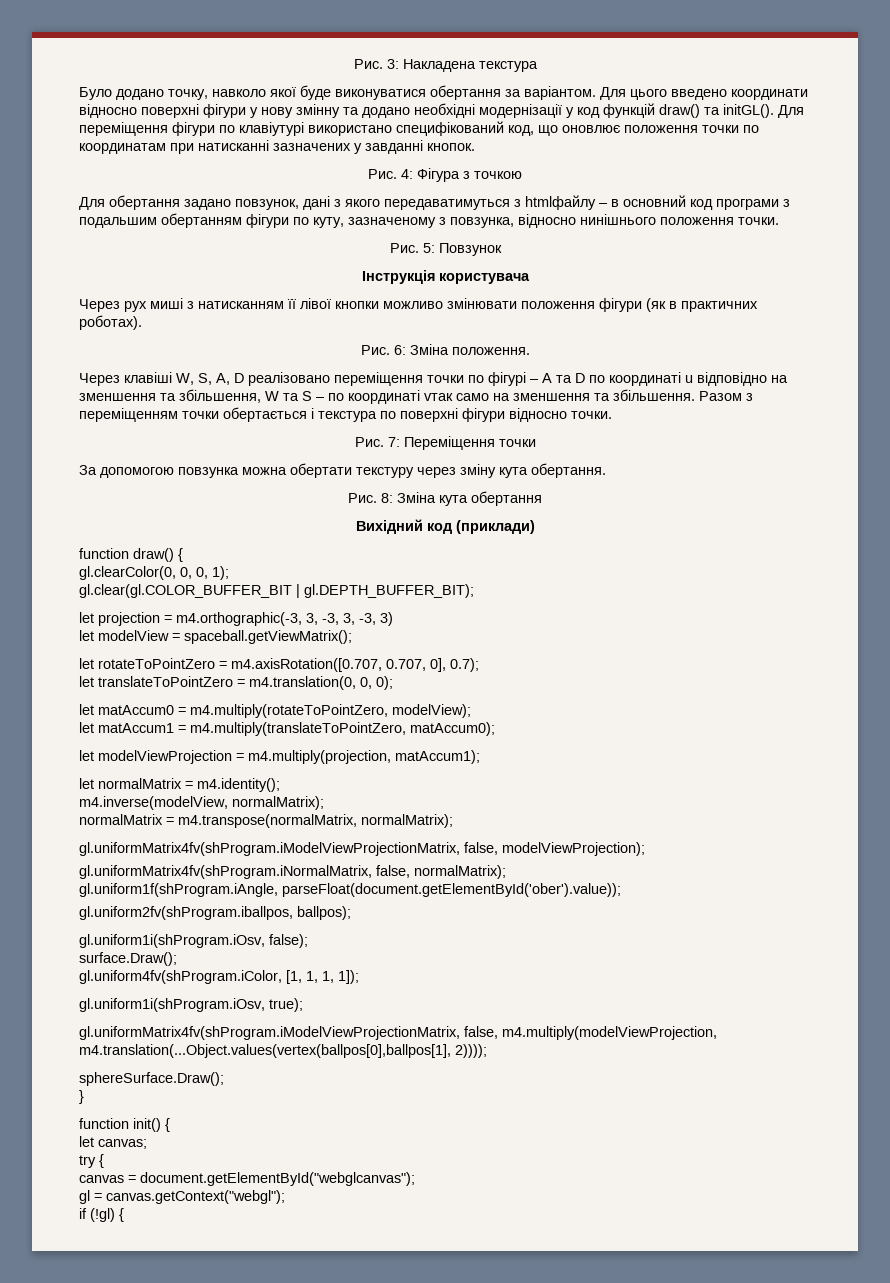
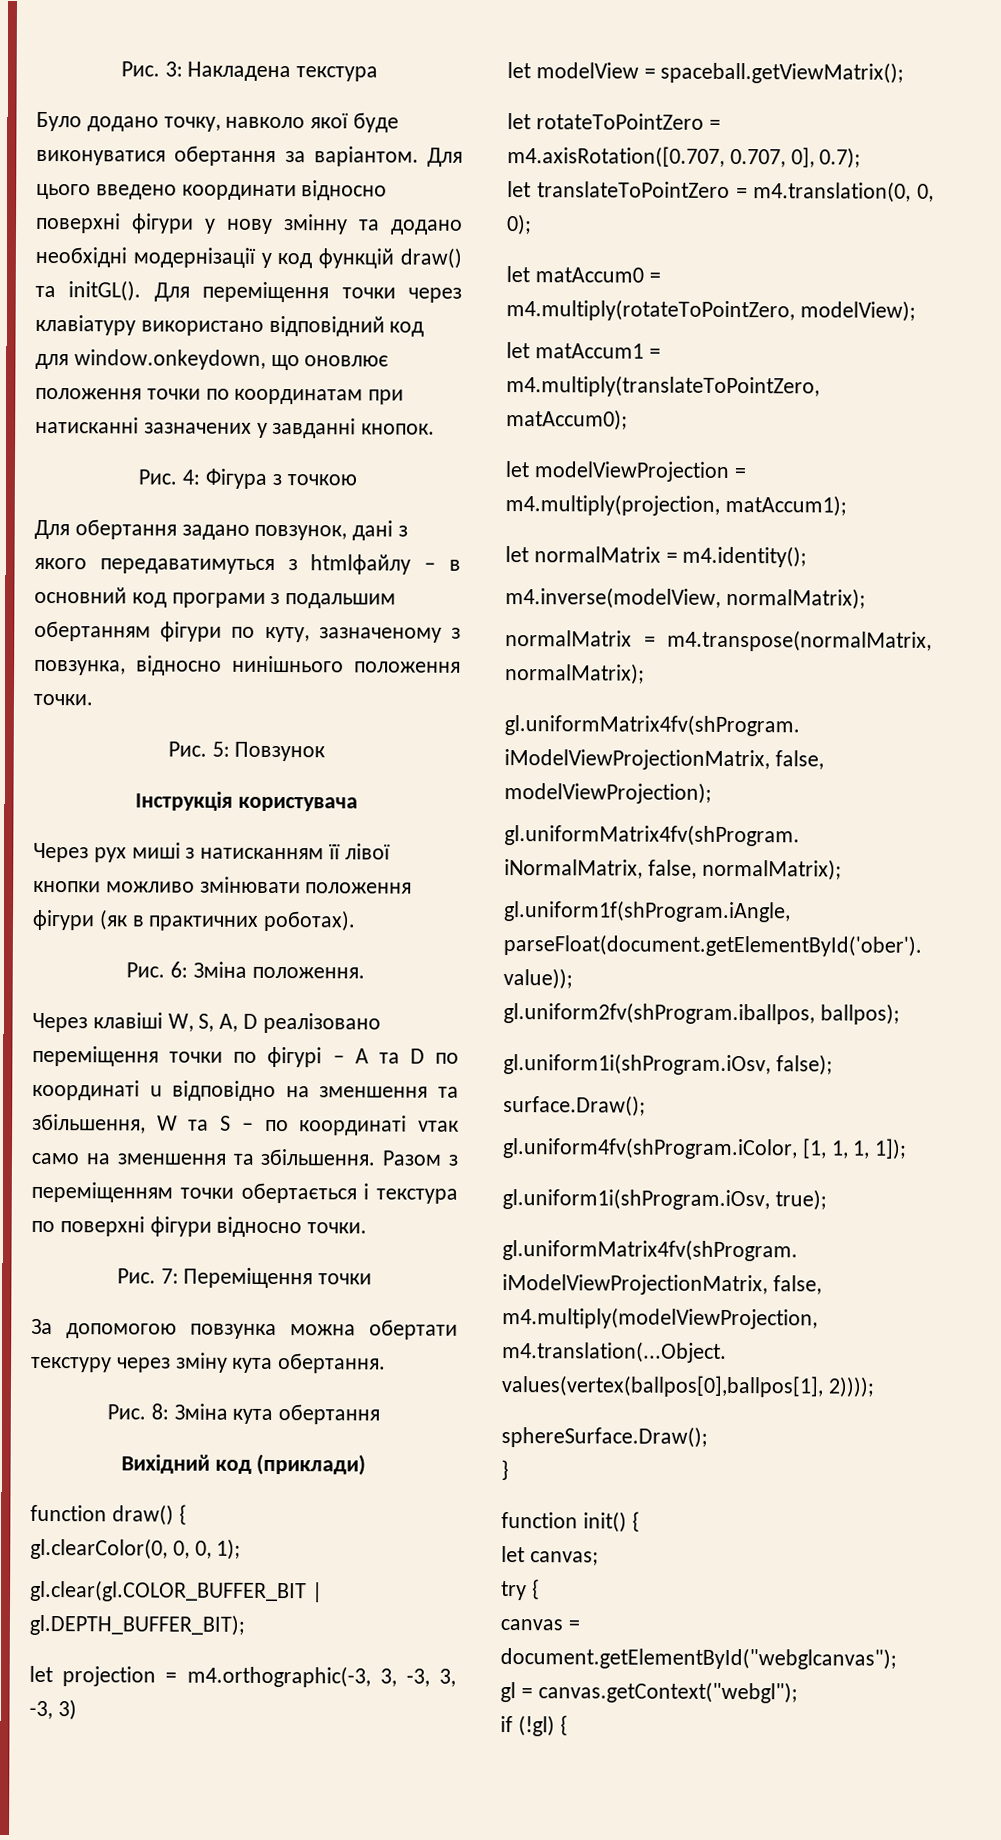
- Для переміщення фігури по клавіутурі використано специфікований код, що оновлює положення точки по координатам при натисканні зазначених у завданні кнопок.
+ Для переміщення точки через клавіатуру використано відповідний код для window.onkeydown, що оновлює положення точки по координатам при натисканні зазначених у завданні кнопок.

